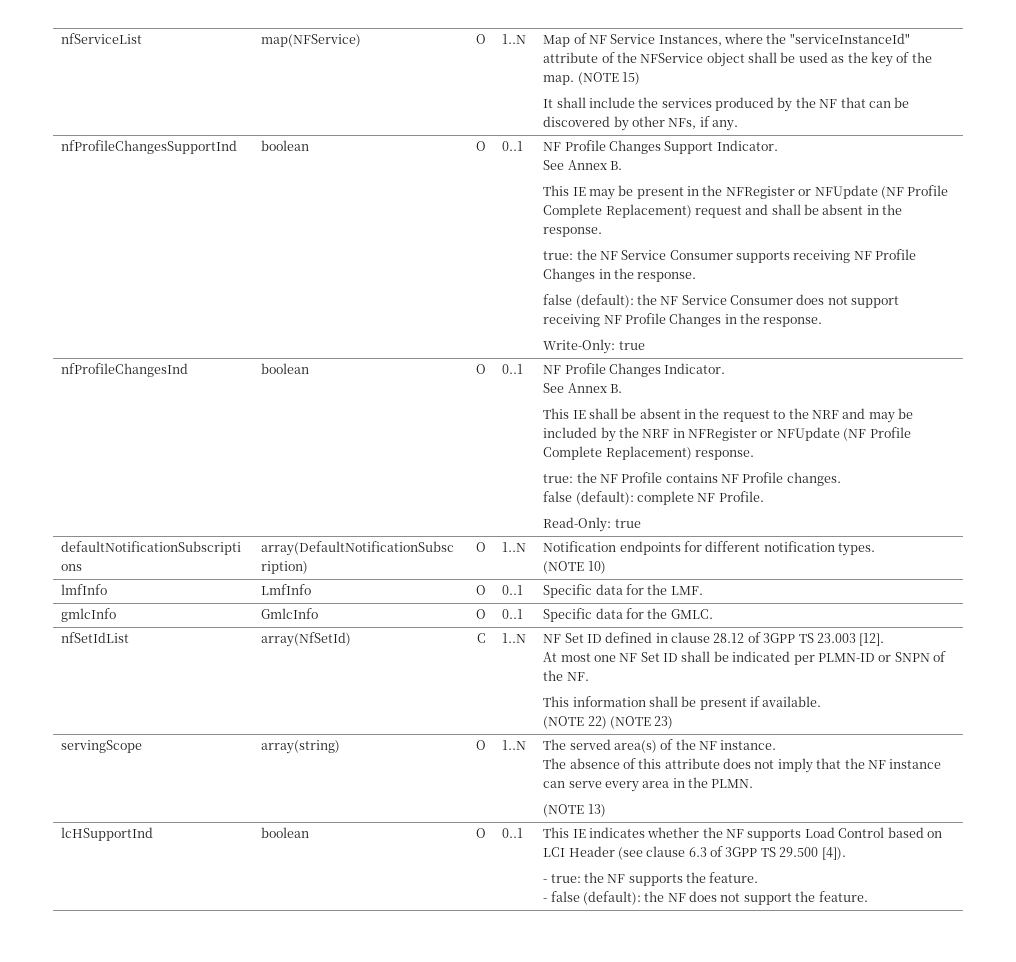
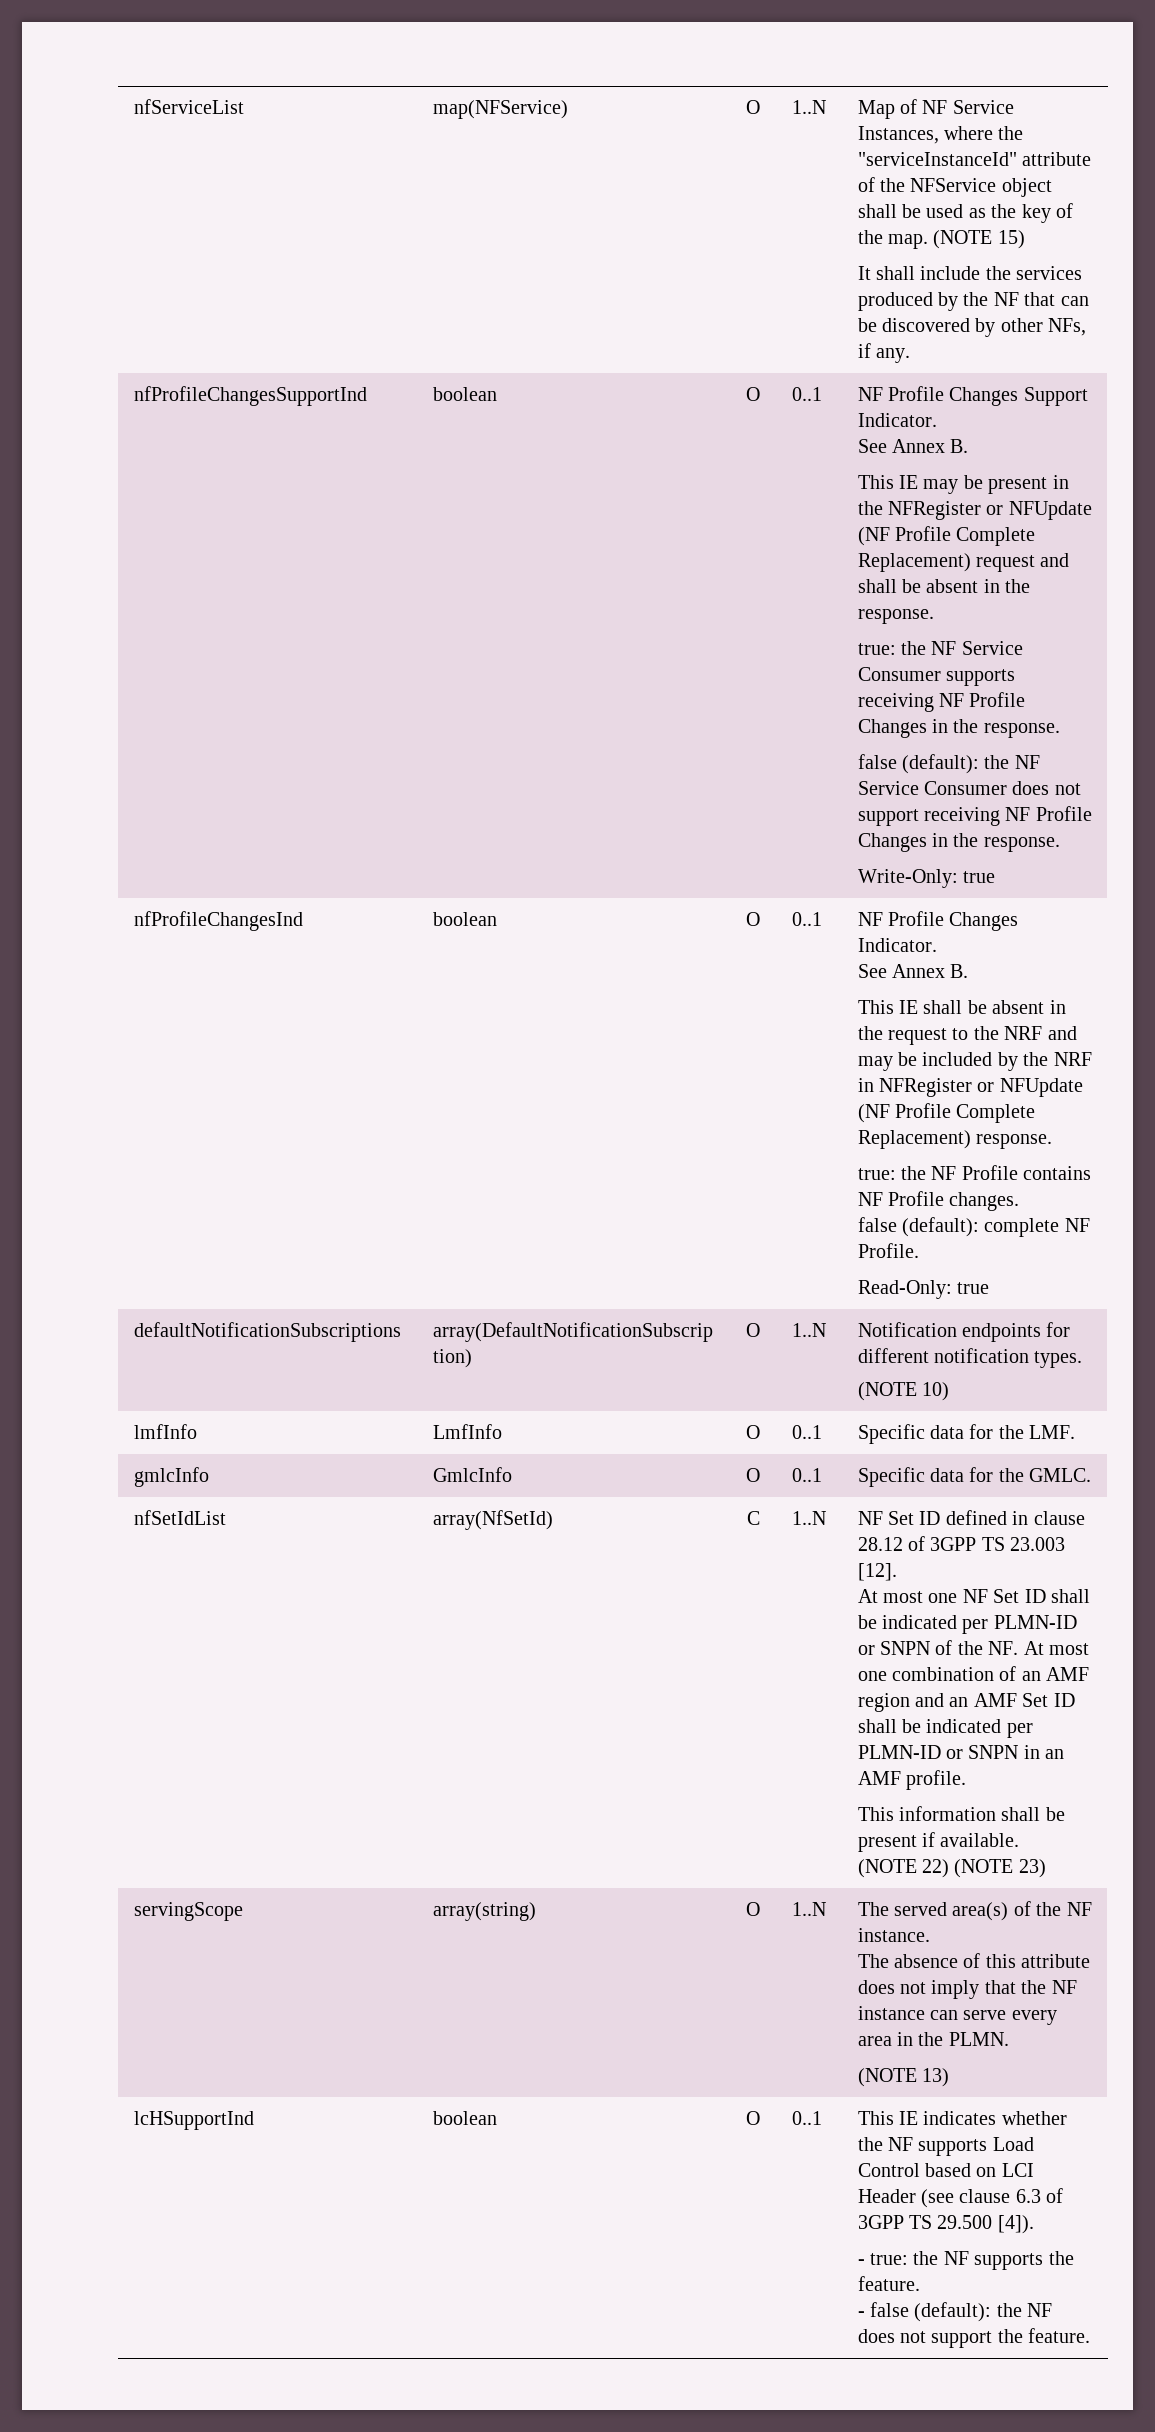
- At most one NF Set ID shall be indicated per PLMN-ID or SNPN of the NF.
+ At most one NF Set ID shall be indicated per PLMN-ID or SNPN of the NF. At most one combination of an AMF region and an AMF Set ID shall be indicated per PLMN-ID or SNPN in an AMF profile.

